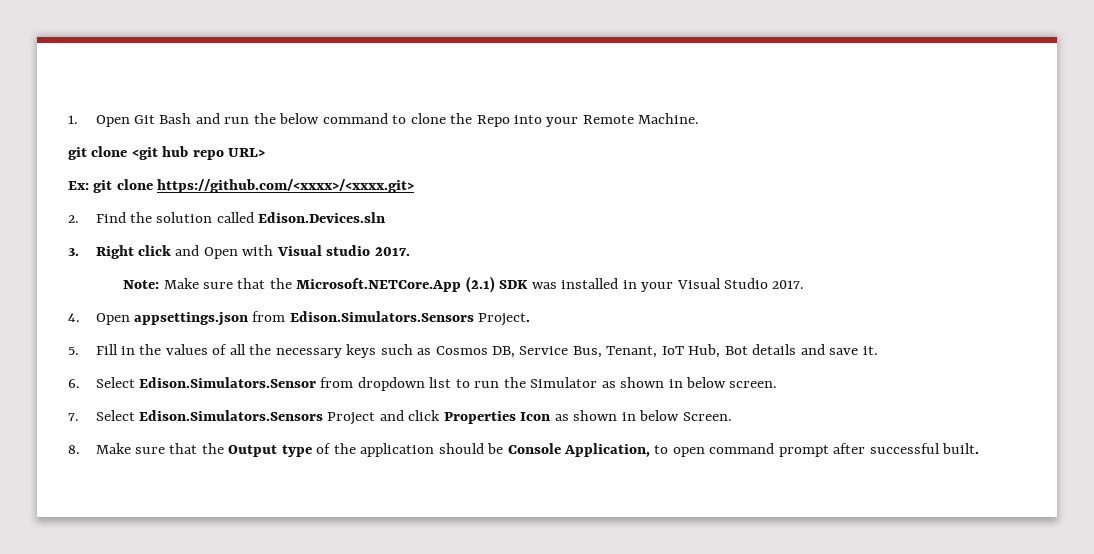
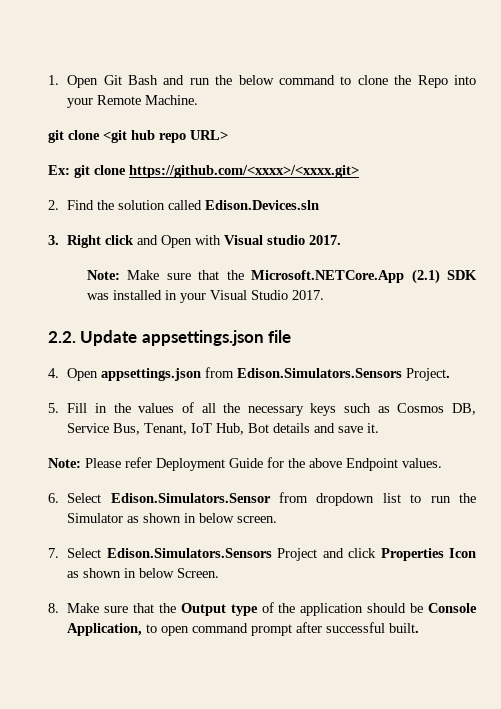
+ 2.2. Update appsettings.json file
+ Note: Please refer Deployment Guide for the above Endpoint values.

